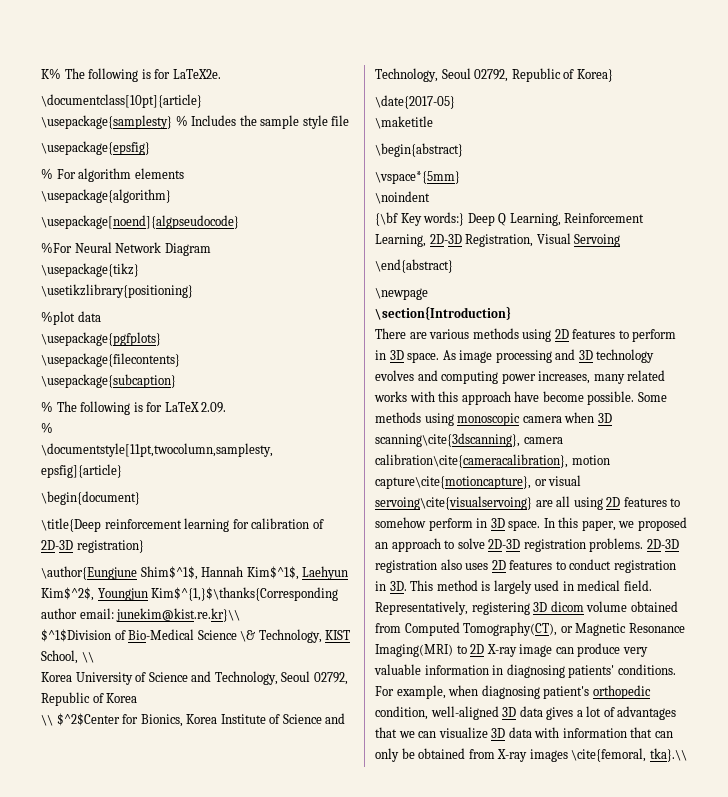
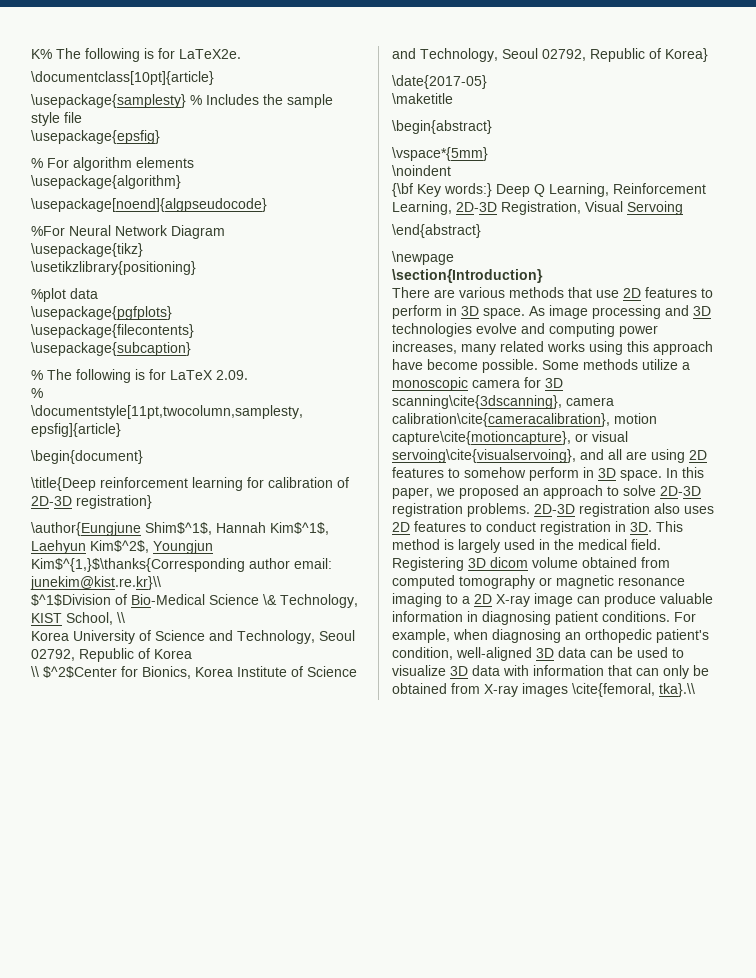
- There are various methods using 2D features to perform in 3D space.
+ There are various methods that use 2D features to perform in 3D space.
- As image processing and 3D technology evolves and computing power increases, many related works with this approach have become possible.
+ As image processing and 3D technologies evolve and computing power increases, many related works using this approach have become possible.
- Some methods using monoscopic camera when 3D scanning\cite{3dscanning}, camera calibration\cite{cameracalibration}, motion capture\cite{motioncapture}, or visual servoing\cite{visualservoing} are all using 2D features to somehow perform in 3D space.
+ Some methods utilize a monoscopic camera for 3D scanning\cite{3dscanning}, camera calibration\cite{cameracalibration}, motion capture\cite{motioncapture}, or visual servoing\cite{visualservoing}, and all are using 2D features to somehow perform in 3D space.
- This method is largely used in medical field.
+ This method is largely used in the medical field.
- Representatively, registering 3D dicom volume obtained from Computed Tomography(CT), or Magnetic Resonance Imaging(MRI) to 2D X-ray image can produce very valuable information in diagnosing patients' conditions.
+ Registering 3D dicom volume obtained from computed tomography or magnetic resonance imaging to a 2D X-ray image can produce valuable information in diagnosing patient conditions.
- For example, when diagnosing patient's orthopedic condition, well-aligned 3D data gives a lot of advantages that we can visualize 3D data with information that can only be obtained from X-ray images \cite{femoral, tka}.\\
+ For example, when diagnosing an orthopedic patient's condition, well-aligned 3D data can be used to visualize 3D data with information that can only be obtained from X-ray images \cite{femoral, tka}.\\

